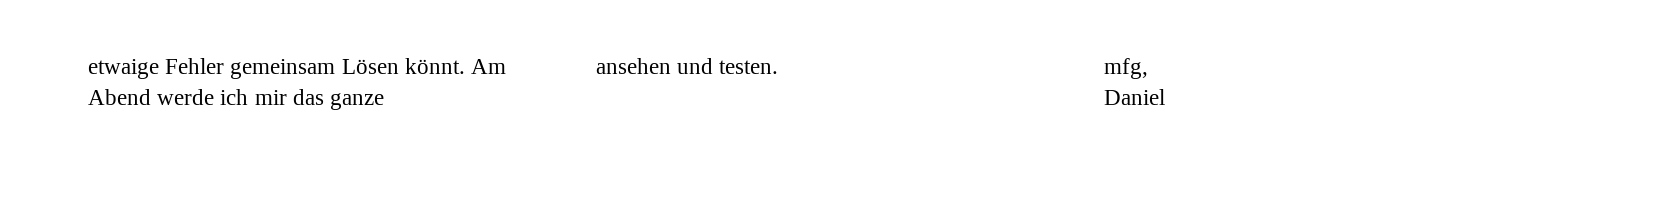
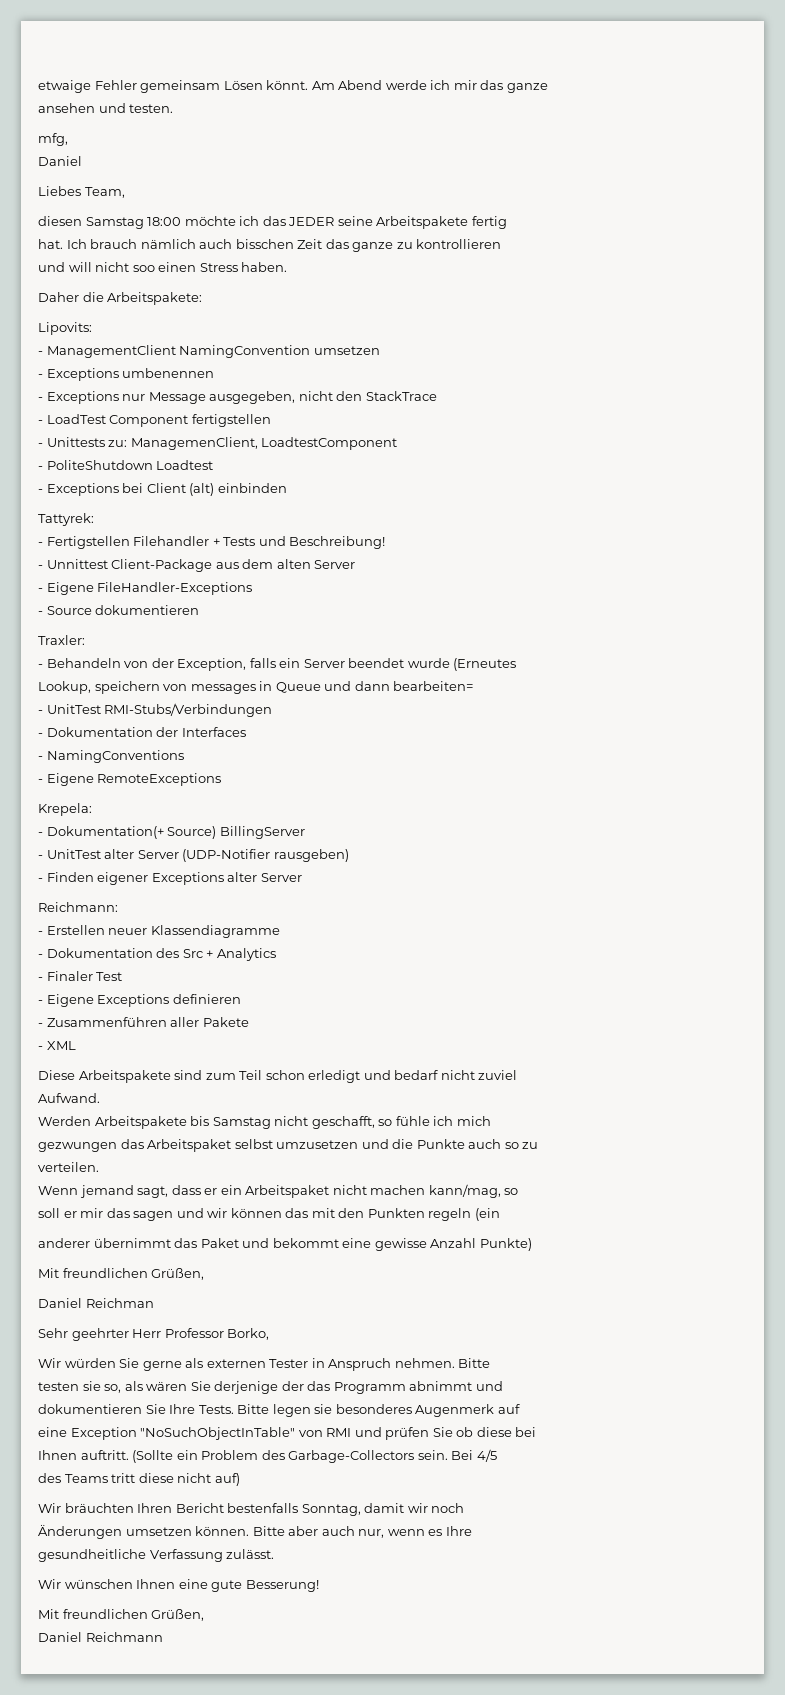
+ Liebes Team,
+ diesen Samstag 18:00 möchte ich das JEDER seine Arbeitspakete fertig
+ hat. Ich brauch nämlich auch bisschen Zeit das ganze zu kontrollieren
+ und will nicht soo einen Stress haben.
+ Daher die Arbeitspakete:
+ Lipovits:
+ - ManagementClient NamingConvention umsetzen
+ - Exceptions umbenennen
+ - Exceptions nur Message ausgegeben, nicht den StackTrace
+ - LoadTest Component fertigstellen
+ - Unittests zu: ManagemenClient, LoadtestComponent
+ - PoliteShutdown Loadtest
+ - Exceptions bei Client (alt) einbinden
+ Tattyrek:
+ - Fertigstellen Filehandler + Tests und Beschreibung!
+ - Unnittest Client-Package aus dem alten Server
+ - Eigene FileHandler-Exceptions
+ - Source dokumentieren
+ Traxler:
+ - Behandeln von der Exception, falls ein Server beendet wurde (Erneutes
+ Lookup, speichern von messages in Queue und dann bearbeiten=
+ - UnitTest RMI-Stubs/Verbindungen
+ - Dokumentation der Interfaces
+ - NamingConventions
+ - Eigene RemoteExceptions
+ Krepela:
+ - Dokumentation(+ Source) BillingServer
+ - UnitTest alter Server (UDP-Notifier rausgeben)
+ - Finden eigener Exceptions alter Server
+ Reichmann:
+ - Erstellen neuer Klassendiagramme
+ - Dokumentation des Src + Analytics
+ - Finaler Test
+ - Eigene Exceptions definieren
+ - Zusammenführen aller Pakete
+ - XML
+ Diese Arbeitspakete sind zum Teil schon erledigt und bedarf nicht zuviel
+ Aufwand.
+ Werden Arbeitspakete bis Samstag nicht geschafft, so fühle ich mich
+ gezwungen das Arbeitspaket selbst umzusetzen und die Punkte auch so zu
+ verteilen.
+ Wenn jemand sagt, dass er ein Arbeitspaket nicht machen kann/mag, so
+ soll er mir das sagen und wir können das mit den Punkten regeln (ein
+ anderer übernimmt das Paket und bekommt eine gewisse Anzahl Punkte)
+ Mit freundlichen Grüßen,
+ Daniel Reichman
+ Sehr geehrter Herr Professor Borko,
+ Wir würden Sie gerne als externen Tester in Anspruch nehmen. Bitte
+ testen sie so, als wären Sie derjenige der das Programm abnimmt und
+ dokumentieren Sie Ihre Tests. Bitte legen sie besonderes Augenmerk auf
+ eine Exception "NoSuchObjectInTable" von RMI und prüfen Sie ob diese bei
+ Ihnen auftritt. (Sollte ein Problem des Garbage-Collectors sein. Bei 4/5
+ des Teams tritt diese nicht auf)
+ Wir bräuchten Ihren Bericht bestenfalls Sonntag, damit wir noch
+ Änderungen umsetzen können. Bitte aber auch nur, wenn es Ihre
+ gesundheitliche Verfassung zulässt.
+ Wir wünschen Ihnen eine gute Besserung!
+ Mit freundlichen Grüßen,
+ Daniel Reichmann

